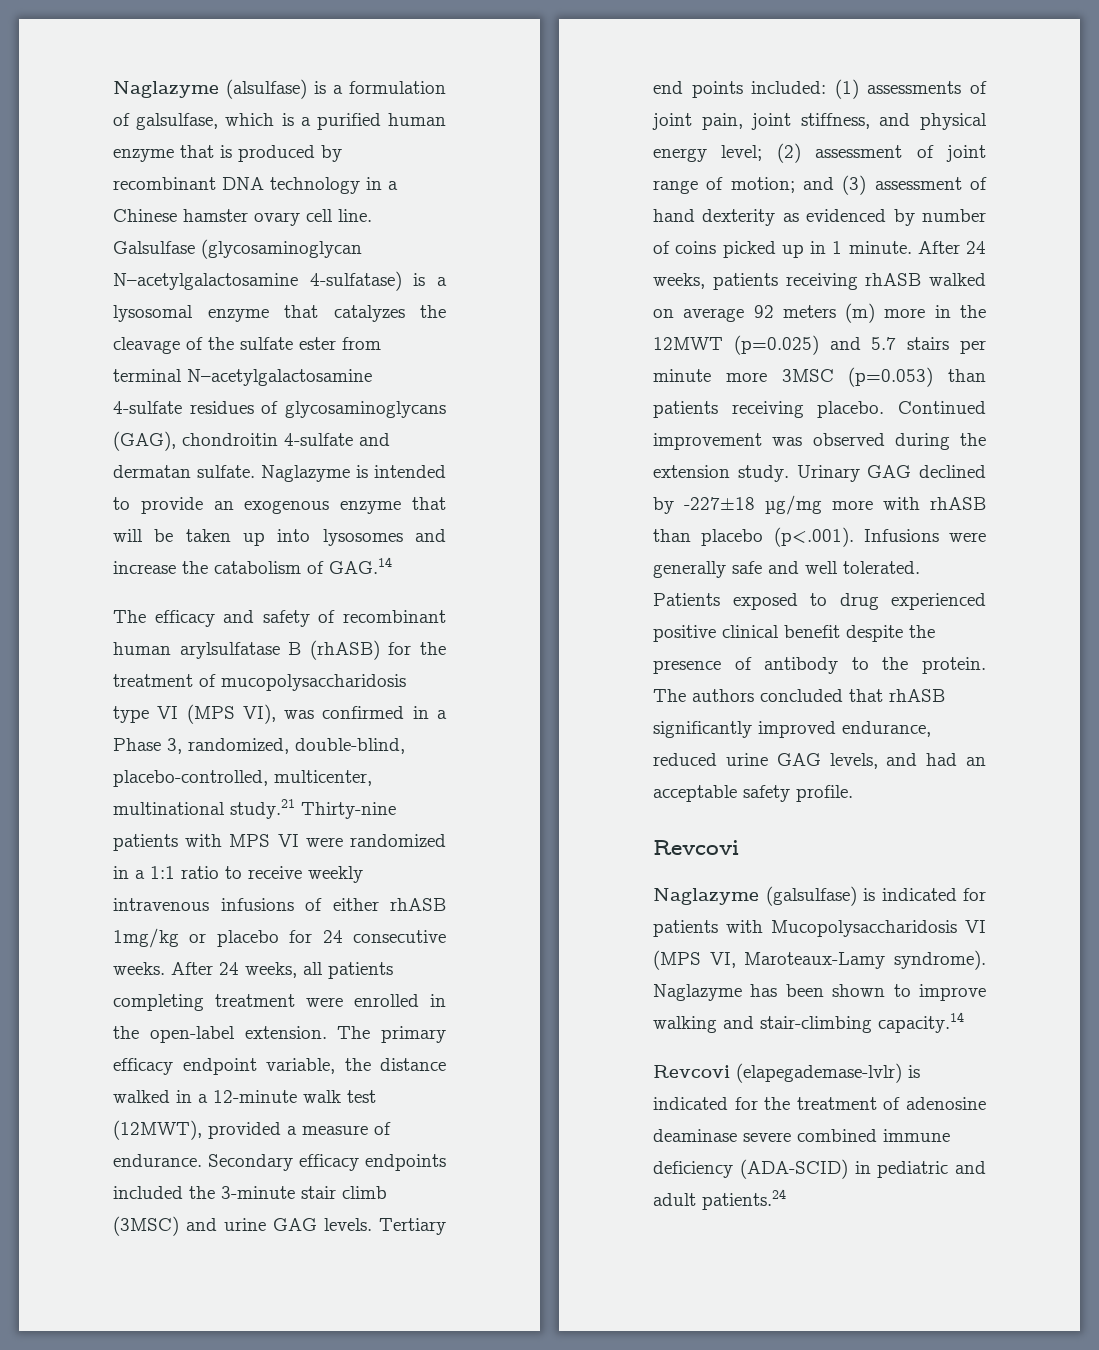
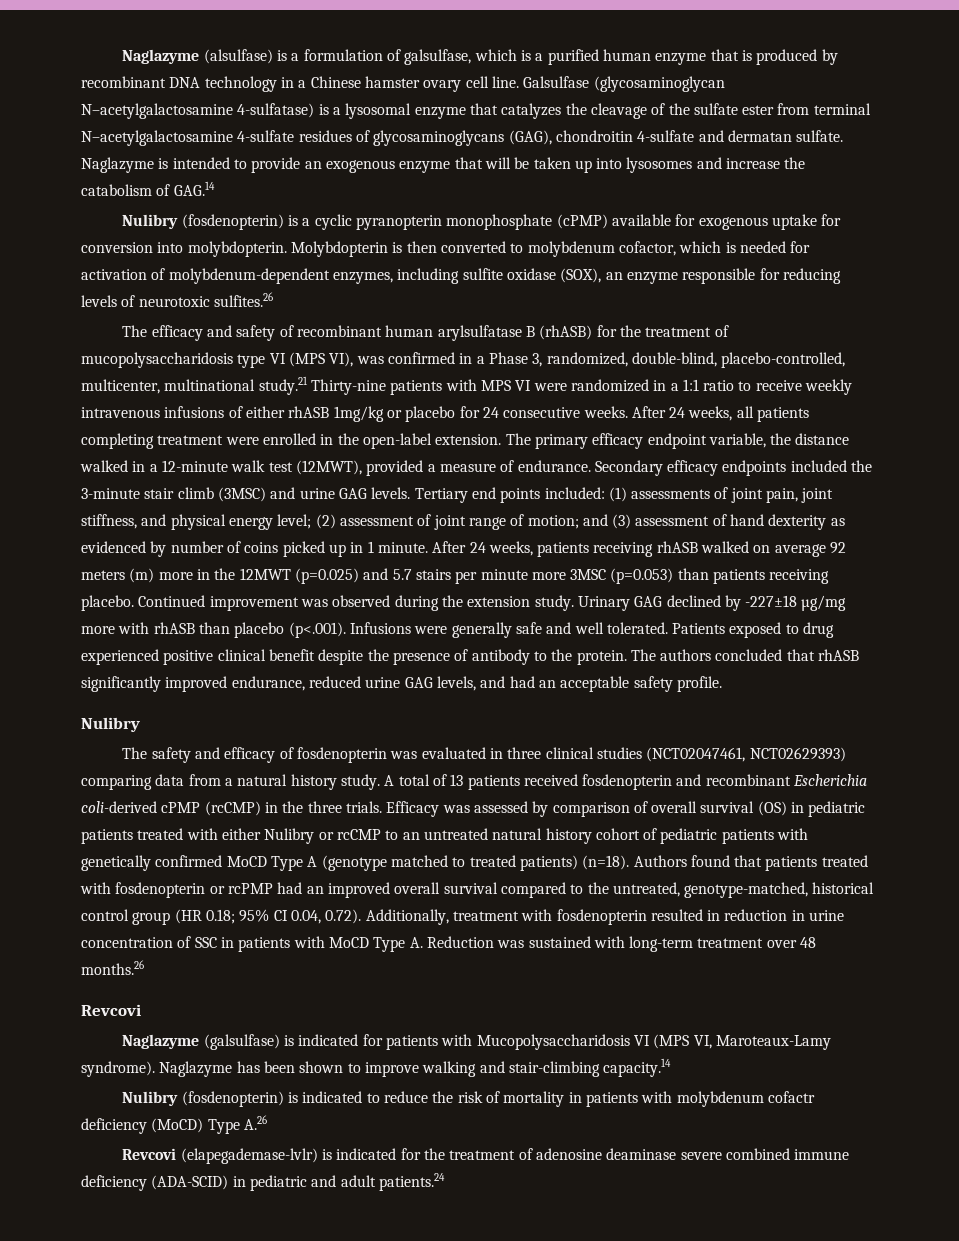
+ Nulibry (fosdenopterin) is a cyclic pyranopterin monophosphate (cPMP) available for exogenous uptake for conversion into molybdopterin. Molybdopterin is then converted to molybdenum cofactor, which is needed for activation of molybdenum-dependent enzymes, including sulfite oxidase (SOX), an enzyme responsible for reducing levels of neurotoxic sulfites.26
  The authors concluded that rhASB significantly improved endurance, reduced urine GAG levels, and had an acceptable safety profile.
+ Nulibry
+ The safety and efficacy of fosdenopterin was evaluated in three clinical studies (NCT02047461, NCT02629393) comparing data from a natural history study. A total of 13 patients received fosdenopterin and recombinant Escherichia coli-derived cPMP (rcCMP) in the three trials. Efficacy was assessed by comparison of overall survival (OS) in pediatric patients treated with either Nulibry or rcCMP to an untreated natural history cohort of pediatric patients with genetically confirmed MoCD Type A (genotype matched to treated patients) (n=18). Authors found that patients treated with fosdenopterin or rcPMP had an improved overall survival compared to the untreated, genotype-matched, historical control group (HR 0.18; 95% CI 0.04, 0.72). Additionally, treatment with fosdenopterin resulted in reduction in urine concentration of SSC in patients with MoCD Type A. Reduction was sustained with long-term treatment over 48 months.26
+ Nulibry (fosdenopterin) is indicated to reduce the risk of mortality in patients with molybdenum cofactr deficiency (MoCD) Type A.26

